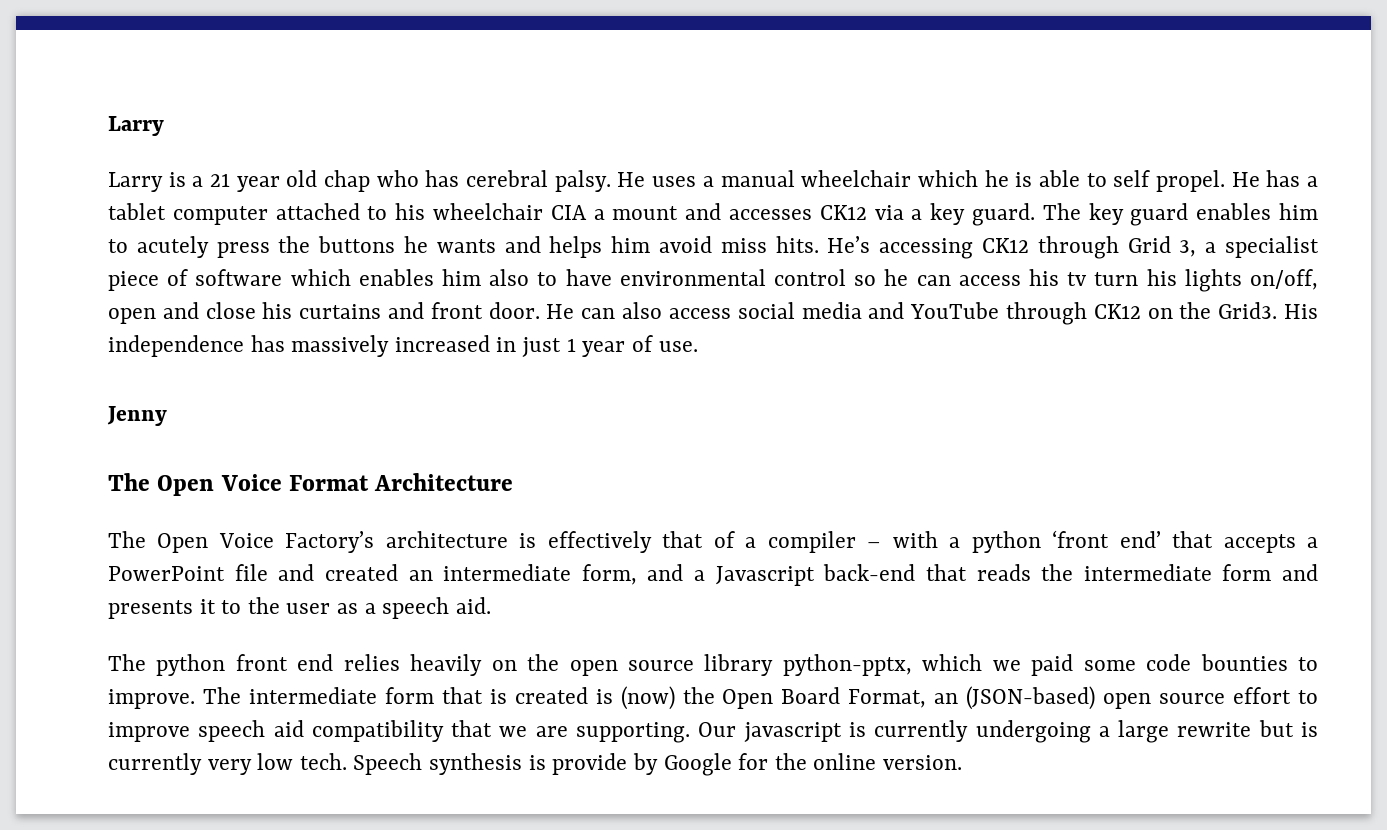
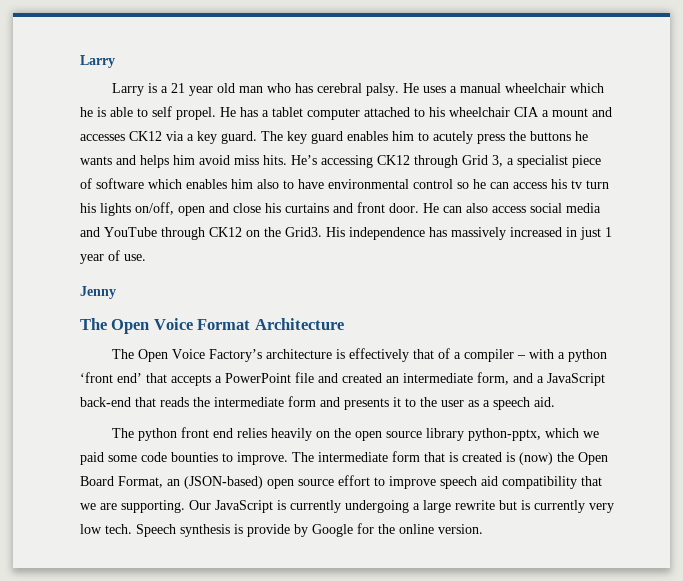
- Larry is a 21 year old chap who has cerebral palsy.
+ Larry is a 21 year old man who has cerebral palsy.
- The Open Voice Factory’s architecture is effectively that of a compiler – with a python ‘front end’ that accepts a PowerPoint file and created an intermediate form, and a Javascript back-end that reads the intermediate form and presents it to the user as a speech aid.
+ The Open Voice Factory’s architecture is effectively that of a compiler – with a python ‘front end’ that accepts a PowerPoint file and created an intermediate form, and a JavaScript back-end that reads the intermediate form and presents it to the user as a speech aid.
- Our javascript is currently undergoing a large rewrite but is currently very low tech.
+ Our JavaScript is currently undergoing a large rewrite but is currently very low tech.

